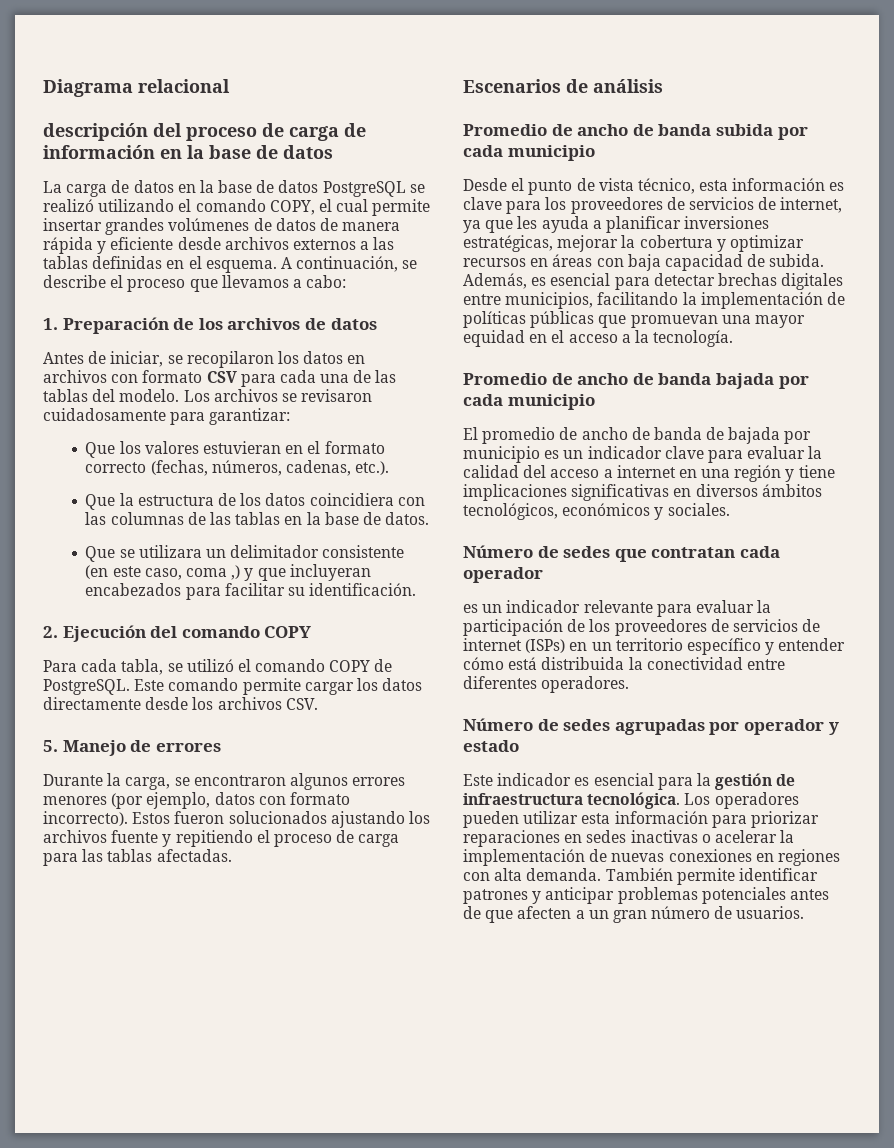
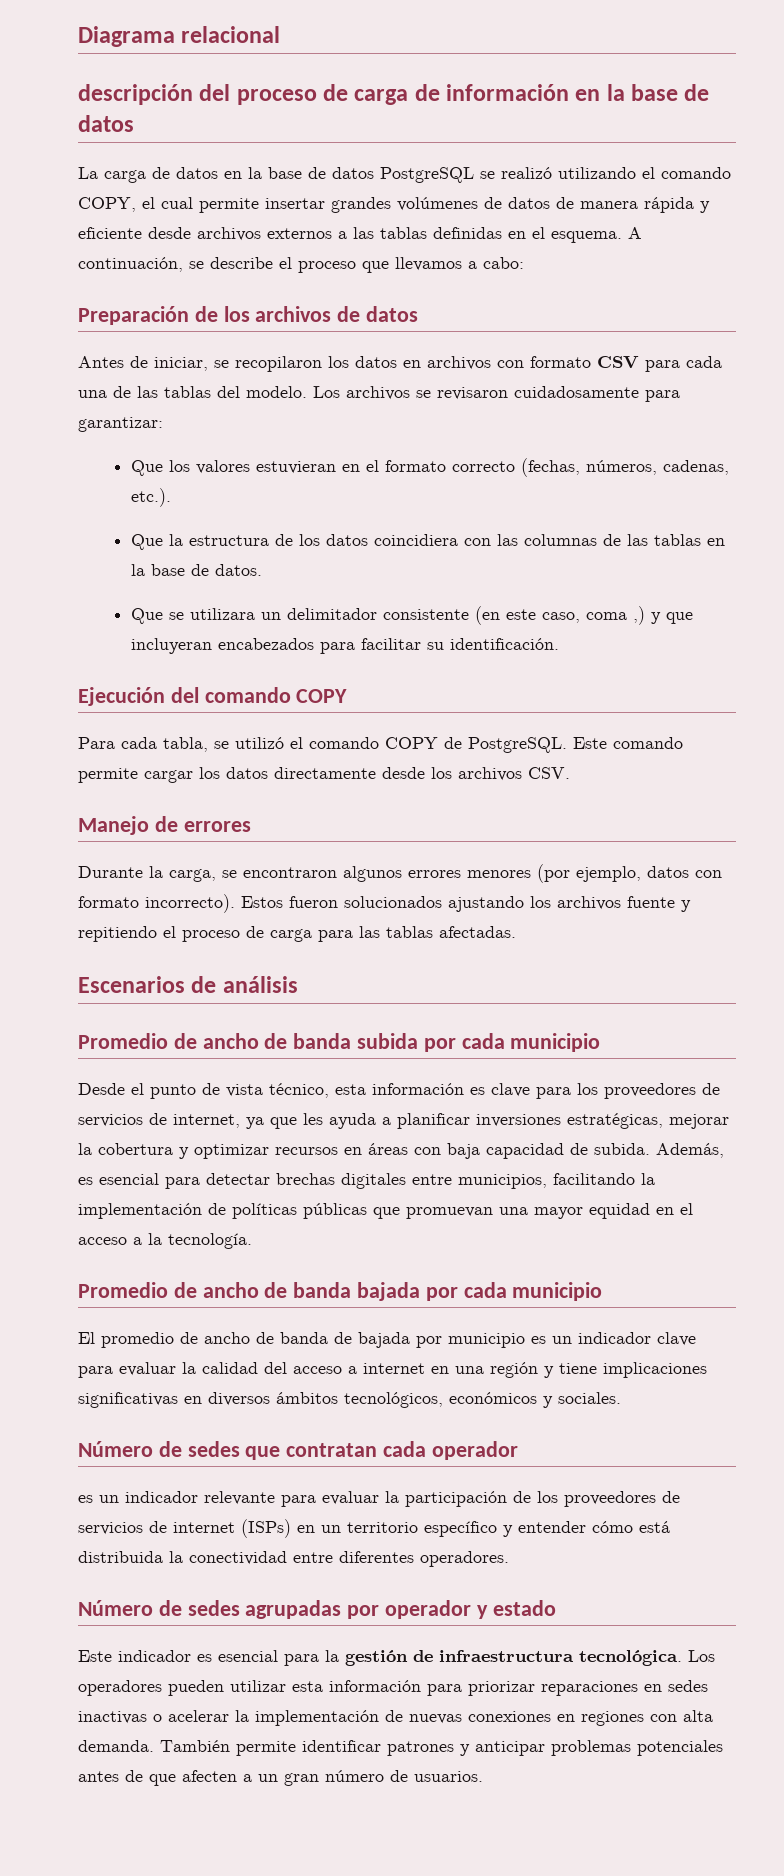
- 1. Preparación de los archivos de datos
+ Preparación de los archivos de datos
- 2. Ejecución del comando COPY
+ Ejecución del comando COPY
- 5. Manejo de errores
+ Manejo de errores

